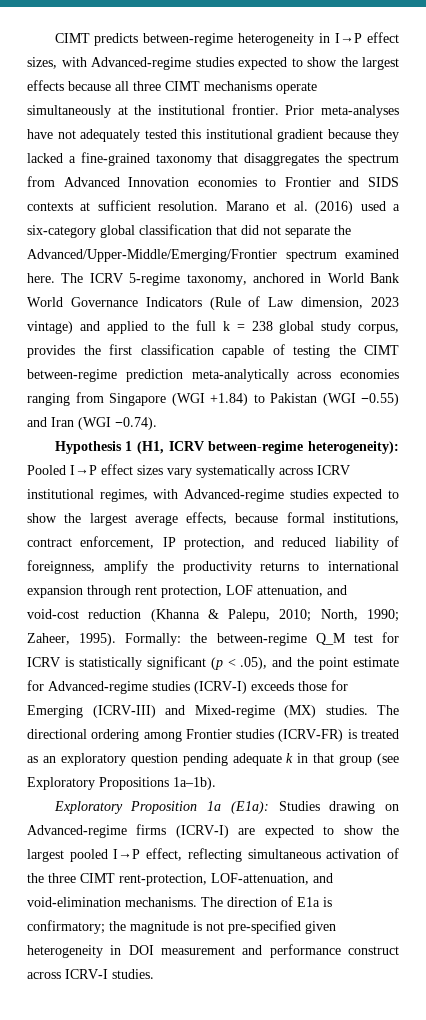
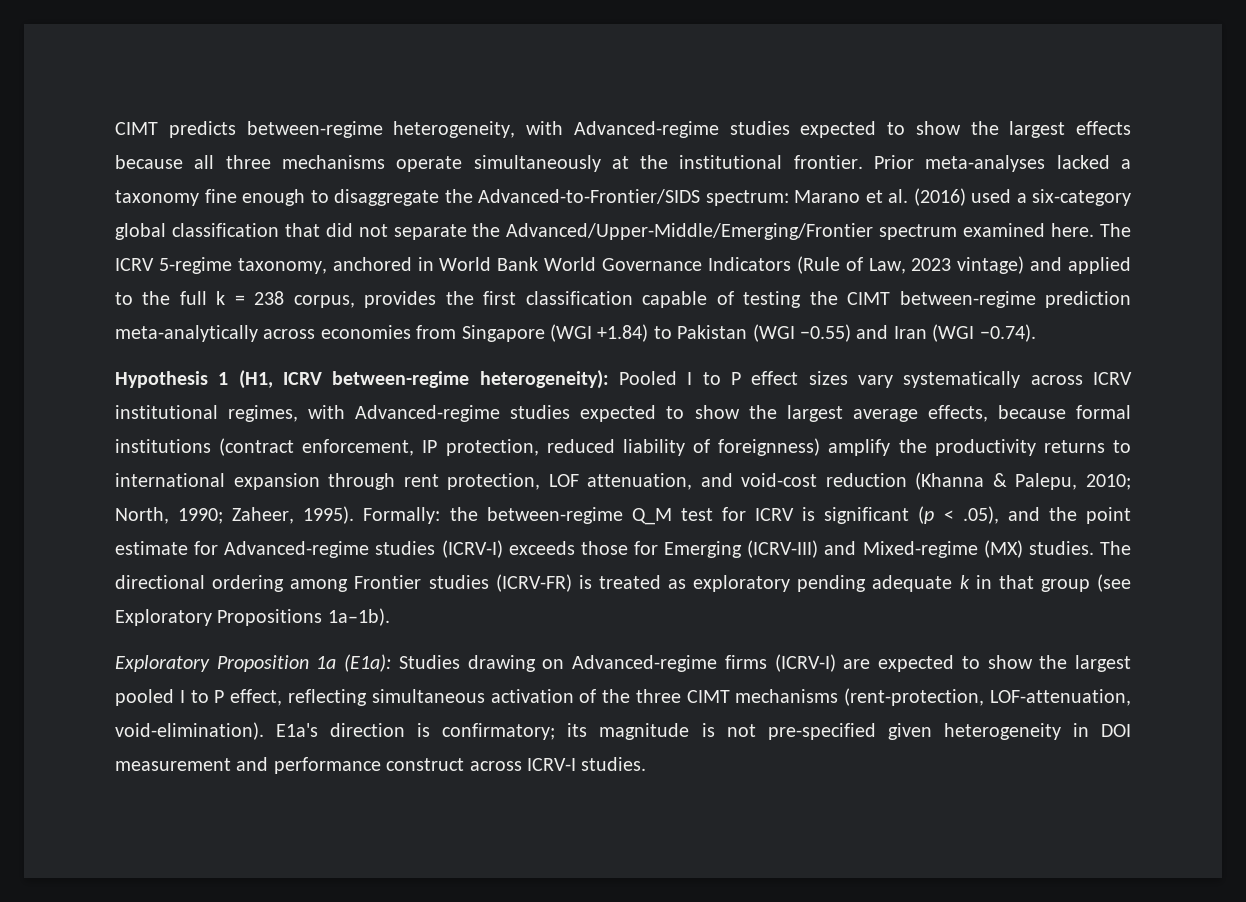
- CIMT predicts between-regime heterogeneity in I→P effect sizes, with Advanced-regime studies expected to show the largest effects because all three CIMT mechanisms operate simultaneously at the institutional frontier.
+ CIMT predicts between-regime heterogeneity, with Advanced-regime studies expected to show the largest effects because all three mechanisms operate simultaneously at the institutional frontier.
- Prior meta-analyses have not adequately tested this institutional gradient because they lacked a fine-grained taxonomy that disaggregates the spectrum from Advanced Innovation economies to Frontier and SIDS contexts at sufficient resolution. Marano et al. (2016) used a six-category global classification that did not separate the Advanced/Upper-Middle/Emerging/Frontier spectrum examined here.
+ Prior meta-analyses lacked a taxonomy fine enough to disaggregate the Advanced-to-Frontier/SIDS spectrum: Marano et al. (2016) used a six-category global classification that did not separate the Advanced/Upper-Middle/Emerging/Frontier spectrum examined here.
- The ICRV 5-regime taxonomy, anchored in World Bank World Governance Indicators (Rule of Law dimension, 2023 vintage) and applied to the full k = 238 global study corpus, provides the first classification capable of testing the CIMT between-regime prediction meta-analytically across economies ranging from Singapore (WGI +1.84) to Pakistan (WGI −0.55) and Iran (WGI −0.74).
+ The ICRV 5-regime taxonomy, anchored in World Bank World Governance Indicators (Rule of Law, 2023 vintage) and applied to the full k = 238 corpus, provides the first classification capable of testing the CIMT between-regime prediction meta-analytically across economies from Singapore (WGI +1.84) to Pakistan (WGI −0.55) and Iran (WGI −0.74).
- Hypothesis 1 (H1, ICRV between-regime heterogeneity): Pooled I→P effect sizes vary systematically across ICRV institutional regimes, with Advanced-regime studies expected to show the largest average effects, because formal institutions, contract enforcement, IP protection, and reduced liability of foreignness, amplify the productivity returns to international expansion through rent protection, LOF attenuation, and void-cost reduction (Khanna & Palepu, 2010; North, 1990; Zaheer, 1995).
+ Hypothesis 1 (H1, ICRV between-regime heterogeneity): Pooled I to P effect sizes vary systematically across ICRV institutional regimes, with Advanced-regime studies expected to show the largest average effects, because formal institutions (contract enforcement, IP protection, reduced liability of foreignness) amplify the productivity returns to international expansion through rent protection, LOF attenuation, and void-cost reduction (Khanna & Palepu, 2010; North, 1990; Zaheer, 1995).
- Formally: the between-regime Q_M test for ICRV is statistically significant (p < .05), and the point estimate for Advanced-regime studies (ICRV-I) exceeds those for Emerging (ICRV-III) and Mixed-regime (MX) studies.
+ Formally: the between-regime Q_M test for ICRV is significant (p < .05), and the point estimate for Advanced-regime studies (ICRV-I) exceeds those for Emerging (ICRV-III) and Mixed-regime (MX) studies.
- The directional ordering among Frontier studies (ICRV-FR) is treated as an exploratory question pending adequate k in that group (see Exploratory Propositions 1a–1b).
+ The directional ordering among Frontier studies (ICRV-FR) is treated as exploratory pending adequate k in that group (see Exploratory Propositions 1a–1b).
- Exploratory Proposition 1a (E1a): Studies drawing on Advanced-regime firms (ICRV-I) are expected to show the largest pooled I→P effect, reflecting simultaneous activation of the three CIMT rent-protection, LOF-attenuation, and void-elimination mechanisms. The direction of E1a is confirmatory; the magnitude is not pre-specified given heterogeneity in DOI measurement and performance construct across ICRV-I studies.
+ Exploratory Proposition 1a (E1a): Studies drawing on Advanced-regime firms (ICRV-I) are expected to show the largest pooled I to P effect, reflecting simultaneous activation of the three CIMT mechanisms (rent-protection, LOF-attenuation, void-elimination). E1a's direction is confirmatory; its magnitude is not pre-specified given heterogeneity in DOI measurement and performance construct across ICRV-I studies.

